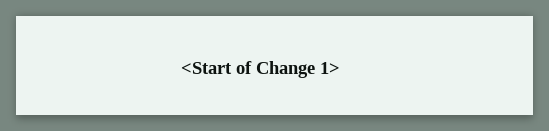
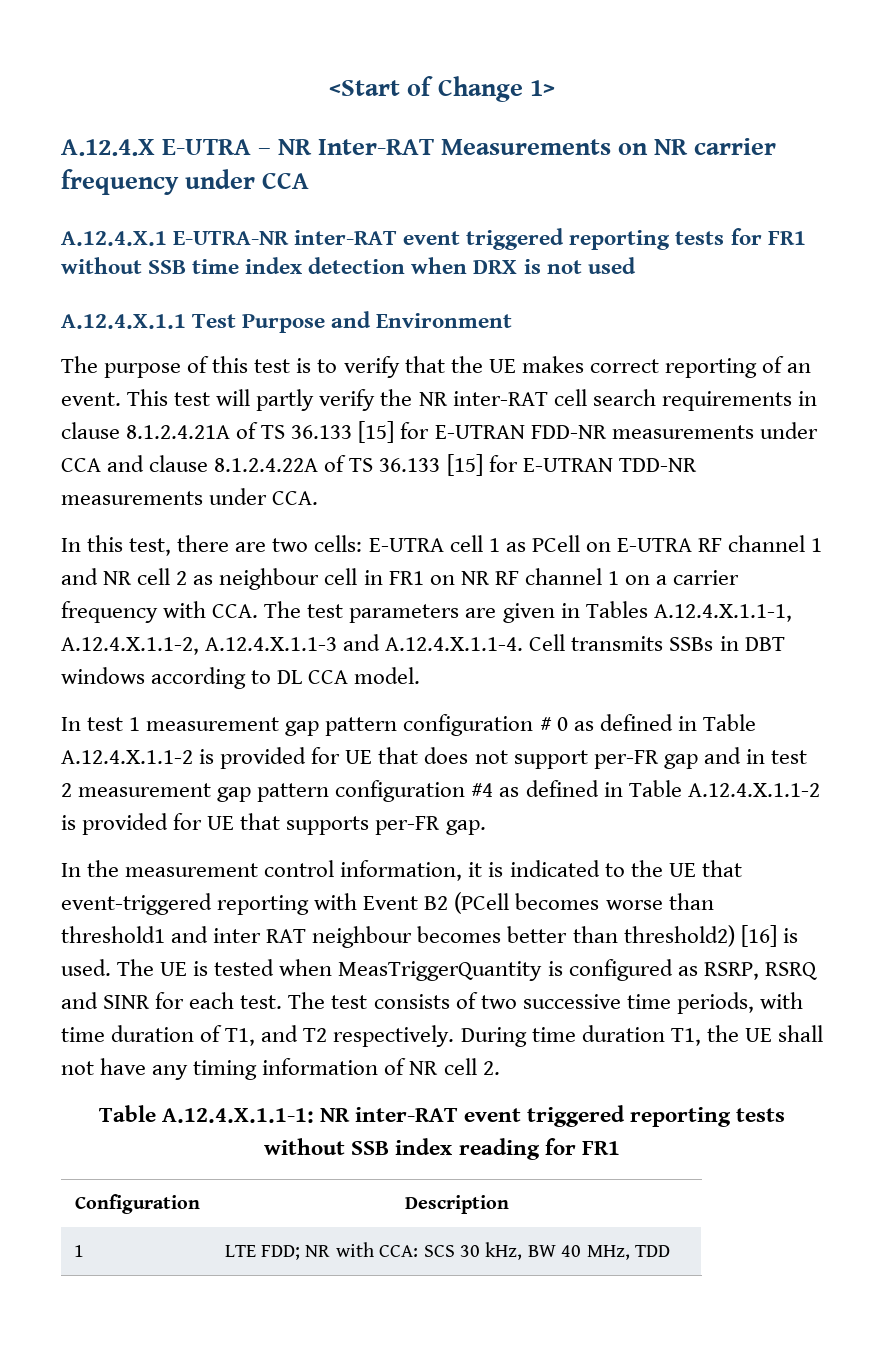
+ A.12.4.X E-UTRA – NR Inter-RAT Measurements on NR carrier frequency under CCA
+ A.12.4.X.1 E-UTRA-NR inter-RAT event triggered reporting tests for FR1 without SSB time index detection when DRX is not used
+ A.12.4.X.1.1 Test Purpose and Environment
+ The purpose of this test is to verify that the UE makes correct reporting of an event. This test will partly verify the NR inter-RAT cell search requirements in clause 8.1.2.4.21A of TS 36.133 [15] for E-UTRAN FDD-NR measurements under CCA and clause 8.1.2.4.22A of TS 36.133 [15] for E-UTRAN TDD-NR measurements under CCA.
+ In this test, there are two cells: E-UTRA cell 1 as PCell on E-UTRA RF channel 1 and NR cell 2 as neighbour cell in FR1 on NR RF channel 1 on a carrier frequency with CCA. The test parameters are given in Tables A.12.4.X.1.1-1, A.12.4.X.1.1-2, A.12.4.X.1.1-3 and A.12.4.X.1.1-4. Cell transmits SSBs in DBT windows according to DL CCA model.
+ In test 1 measurement gap pattern configuration # 0 as defined in Table A.12.4.X.1.1-2 is provided for UE that does not support per-FR gap and in test 2 measurement gap pattern configuration #4 as defined in Table A.12.4.X.1.1-2 is provided for UE that supports per-FR gap.
+ In the measurement control information, it is indicated to the UE that event-triggered reporting with Event B2 (PCell becomes worse than threshold1 and inter RAT neighbour becomes better than threshold2) [16] is used. The UE is tested when MeasTriggerQuantity is configured as RSRP, RSRQ and SINR for each test. The test consists of two successive time periods, with time duration of T1, and T2 respectively. During time duration T1, the UE shall not have any timing information of NR cell 2.
+ Table A.12.4.X.1.1-1: NR inter-RAT event triggered reporting tests without SSB index reading for FR1
+ Configuration | Description
+ 1 | LTE FDD; NR with CCA: SCS 30 kHz, BW 40 MHz, TDD

